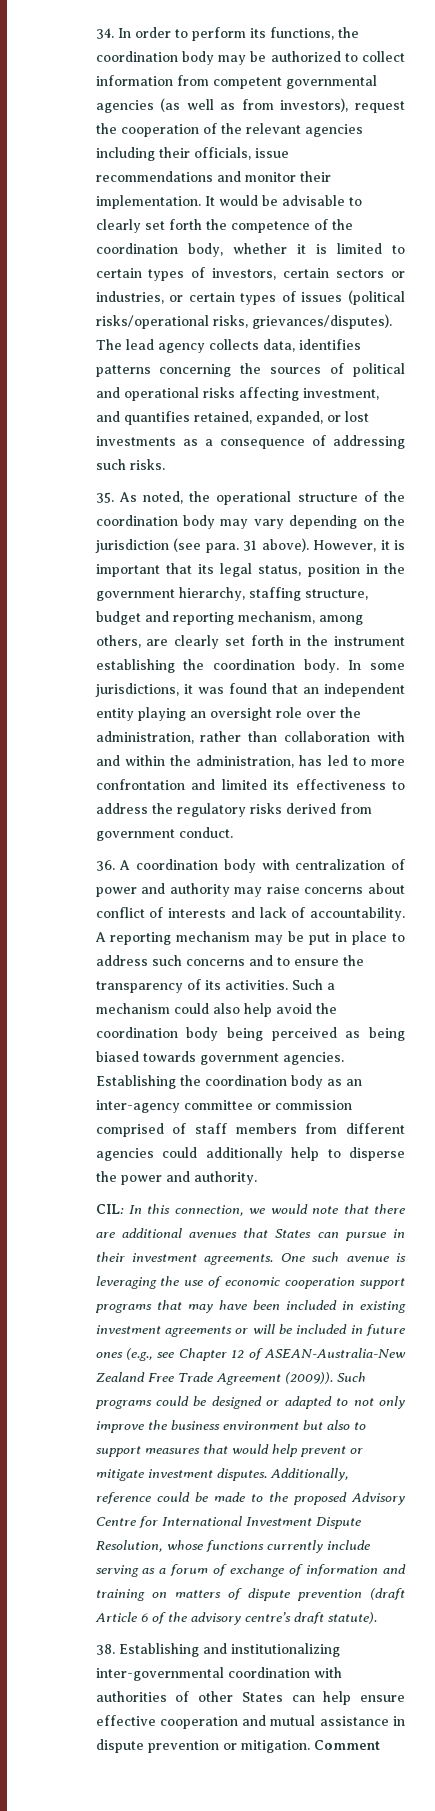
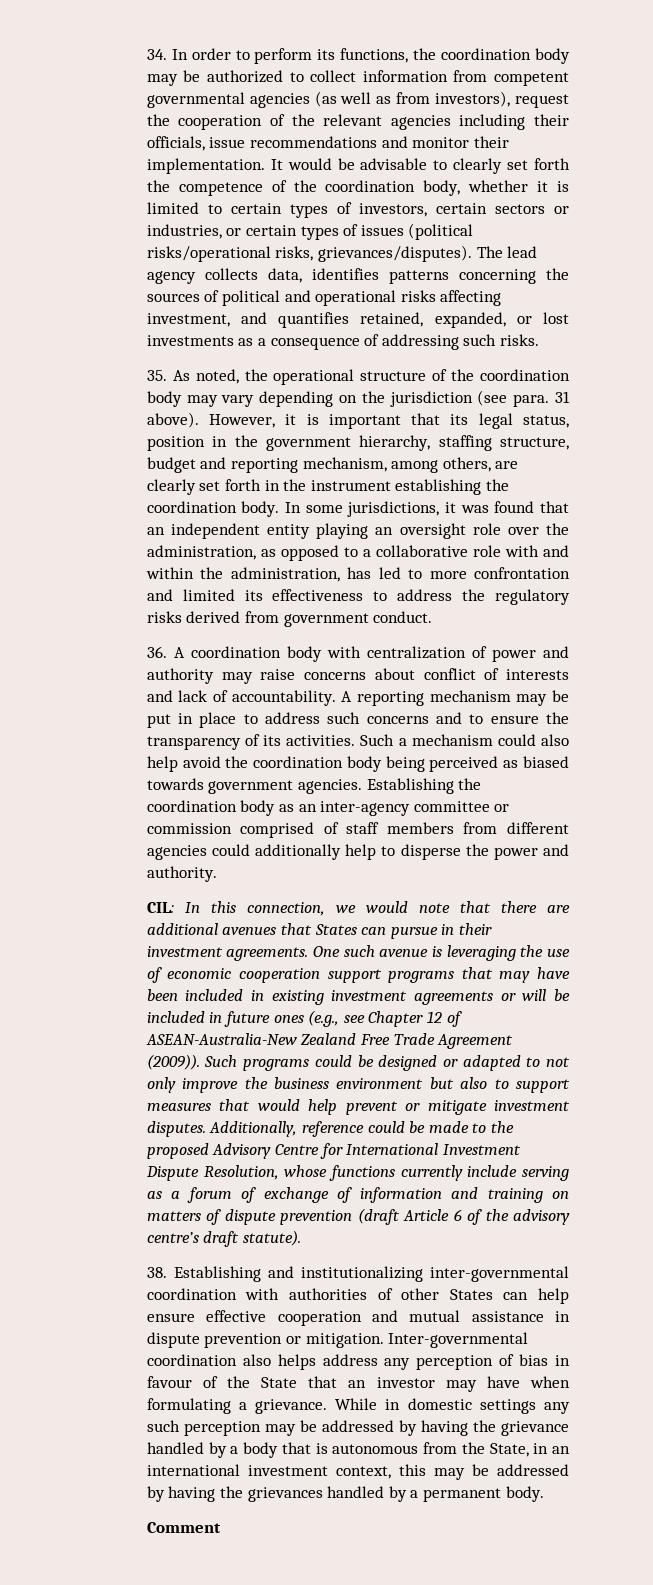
- In some jurisdictions, it was found that an independent entity playing an oversight role over the administration, rather than collaboration with and within the administration, has led to more confrontation and limited its effectiveness to address the regulatory risks derived from government conduct.
+ In some jurisdictions, it was found that an independent entity playing an oversight role over the administration, as opposed to a collaborative role with and within the administration, has led to more confrontation and limited its effectiveness to address the regulatory risks derived from government conduct.
- Such a mechanism could also help avoid the coordination body being perceived as being biased towards government agencies.
+ Such a mechanism could also help avoid the coordination body being perceived as biased towards government agencies.
- 38. Establishing and institutionalizing inter-governmental coordination with authorities of other States can help ensure effective cooperation and mutual assistance in dispute prevention or mitigation. Comment
+ 38. Establishing and institutionalizing inter-governmental coordination with authorities of other States can help ensure effective cooperation and mutual assistance in dispute prevention or mitigation. Inter-governmental coordination also helps address any perception of bias in favour of the State that an investor may have when formulating a grievance. While in domestic settings any such perception may be addressed by having the grievance handled by a body that is autonomous from the State, in an international investment context, this may be addressed by having the grievances handled by a permanent body.
+ Comment

